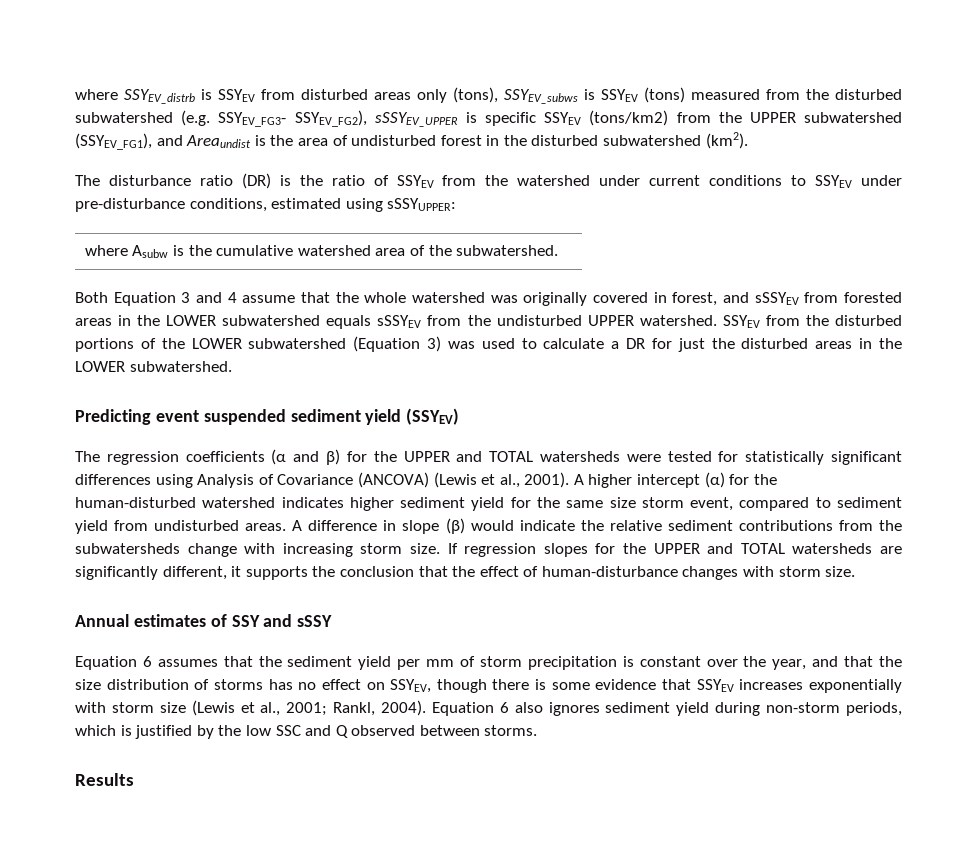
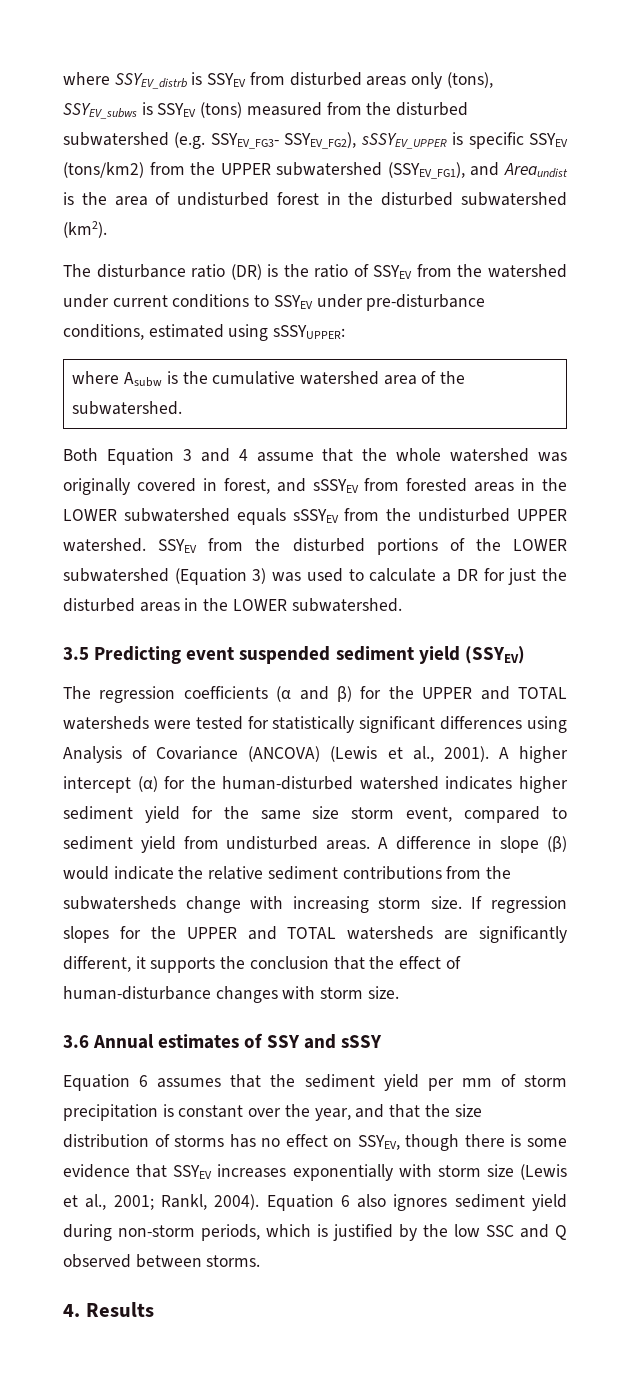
- Predicting event suspended sediment yield (SSYEV)
+ 3.5 Predicting event suspended sediment yield (SSYEV)
- Annual estimates of SSY and sSSY
+ 3.6 Annual estimates of SSY and sSSY
- Results
+ 4. Results

